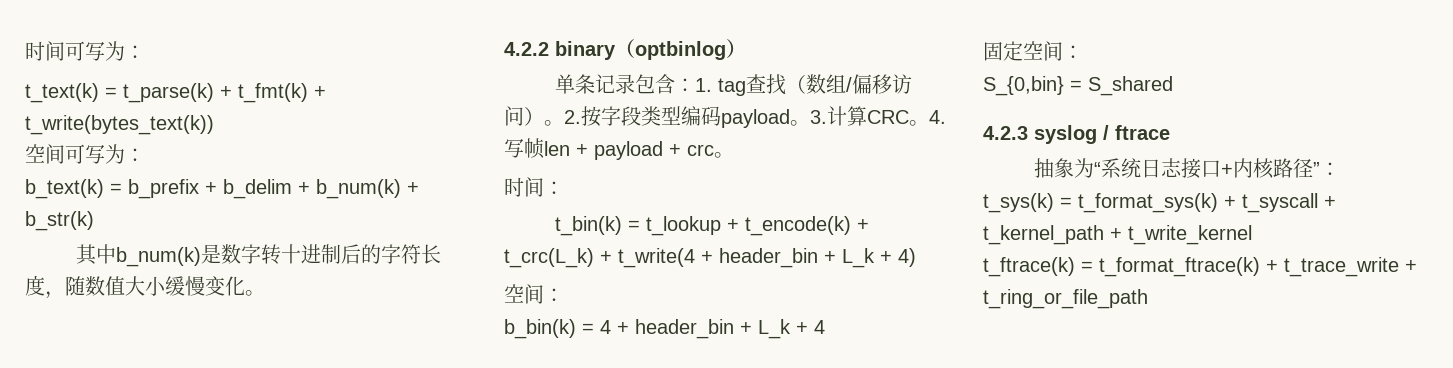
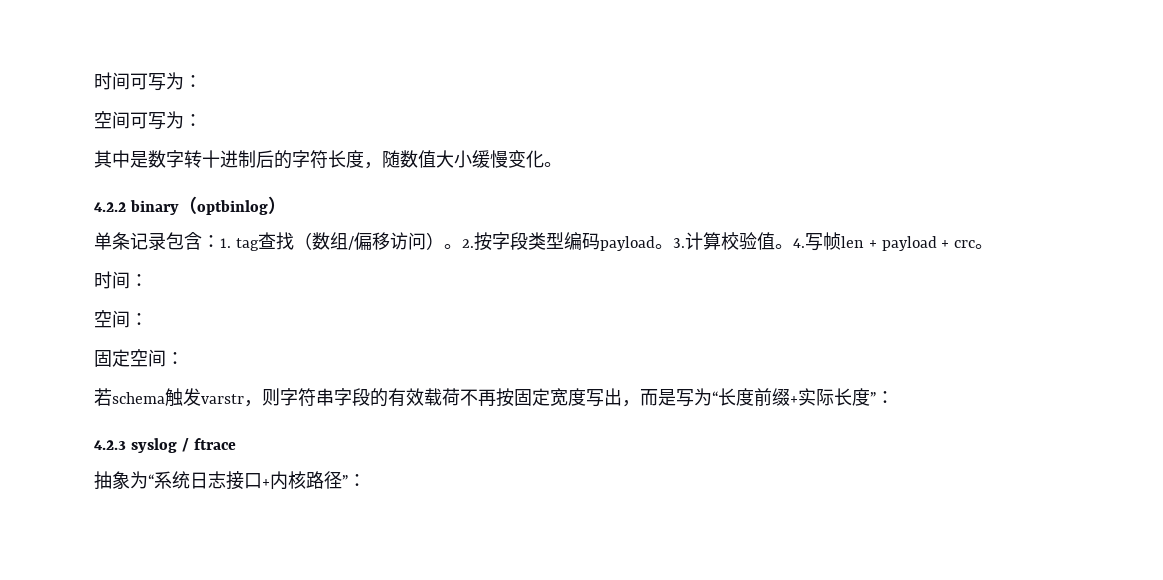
- t_text(k) = t_parse(k) + t_fmt(k) + t_write(bytes_text(k))
  空间可写为：
- b_text(k) = b_prefix + b_delim + b_num(k) + b_str(k)
- 其中b_num(k)是数字转十进制后的字符长度，随数值大小缓慢变化。
+ 其中是数字转十进制后的字符长度，随数值大小缓慢变化。
- 3.计算CRC。
+ 3.计算校验值。
  时间：
- t_bin(k) = t_lookup + t_encode(k) + t_crc(L_k) + t_write(4 + header_bin + L_k + 4)
  空间：
- b_bin(k) = 4 + header_bin + L_k + 4
  固定空间：
- S_{0,bin} = S_shared
+ 若schema触发varstr，则字符串字段的有效载荷不再按固定宽度写出，而是写为“长度前缀+实际长度”：
- t_sys(k) = t_format_sys(k) + t_syscall + t_kernel_path + t_write_kernel
- t_ftrace(k) = t_format_ftrace(k) + t_trace_write + t_ring_or_file_path

